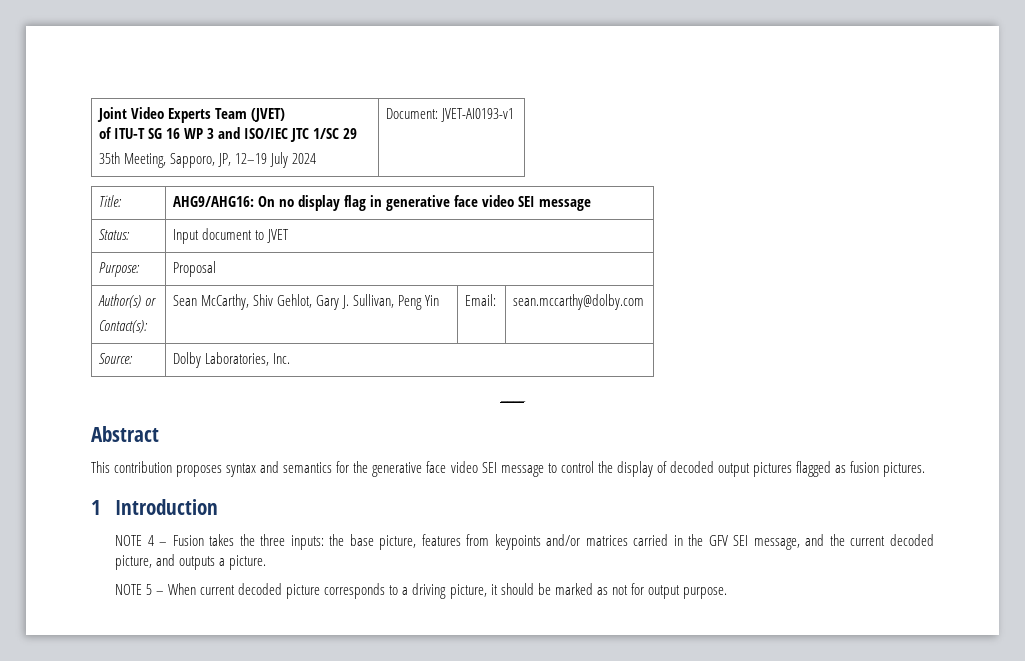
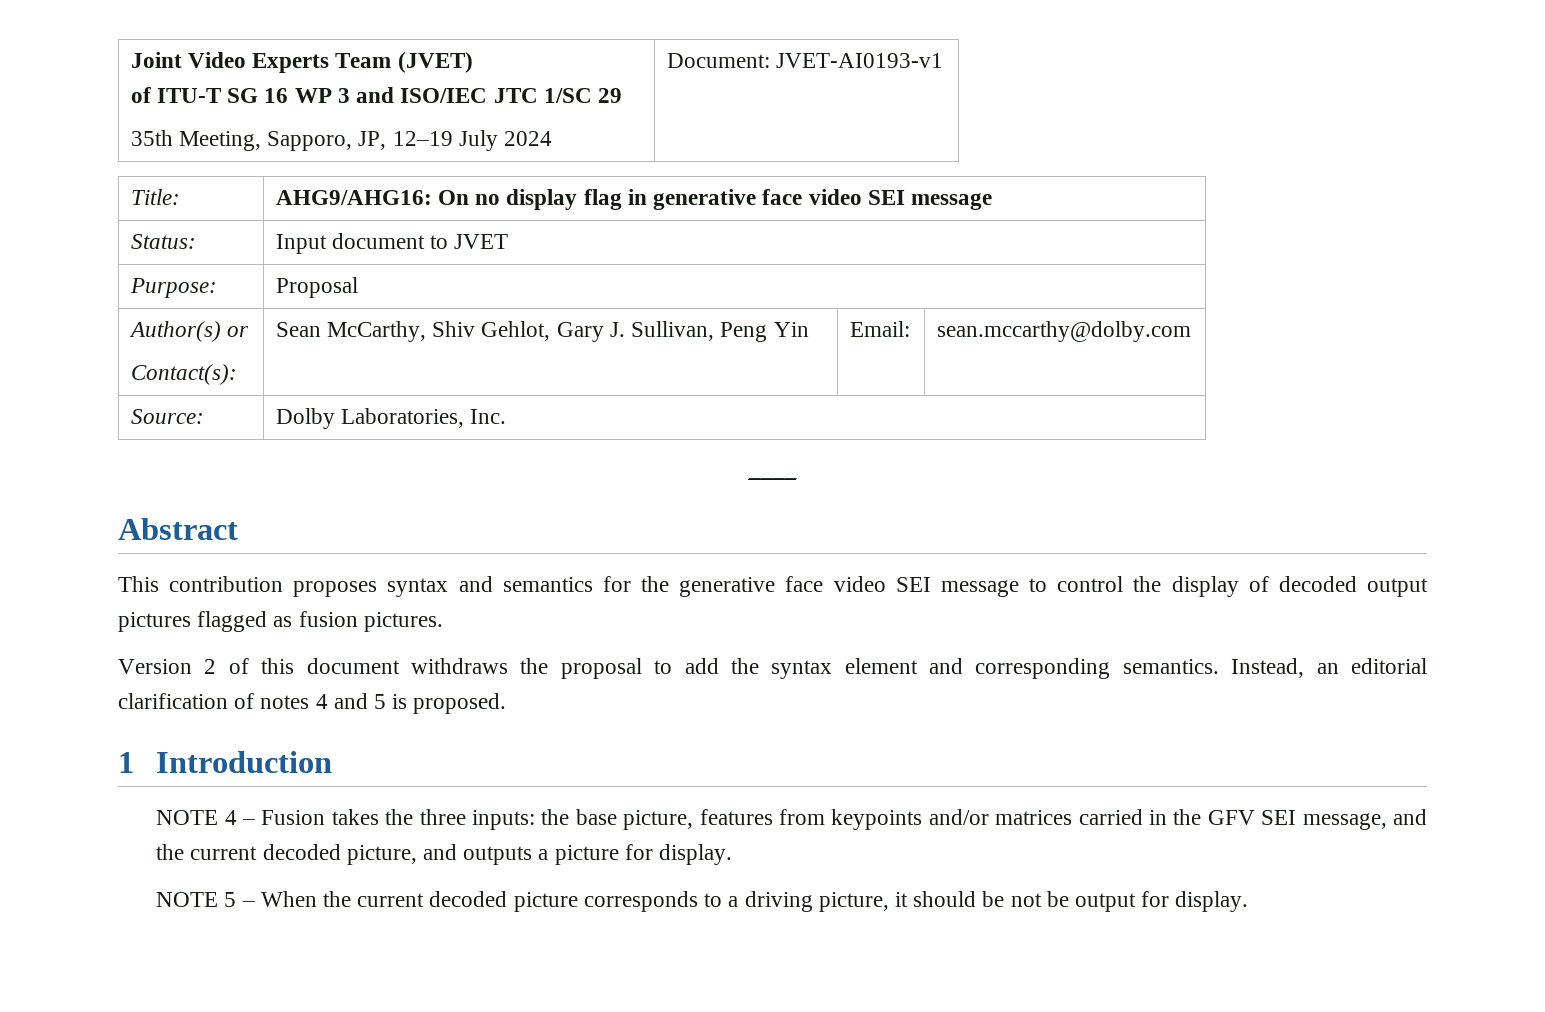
+ Version 2 of this document withdraws the proposal to add the syntax element and corresponding semantics. Instead, an editorial clarification of notes 4 and 5 is proposed.
- NOTE 4 – Fusion takes the three inputs: the base picture, features from keypoints and/or matrices carried in the GFV SEI message, and the current decoded picture, and outputs a picture.
+ NOTE 4 – Fusion takes the three inputs: the base picture, features from keypoints and/or matrices carried in the GFV SEI message, and the current decoded picture, and outputs a picture for display.
- NOTE 5 – When current decoded picture corresponds to a driving picture, it should be marked as not for output purpose.
+ NOTE 5 – When the current decoded picture corresponds to a driving picture, it should be not be output for display.

